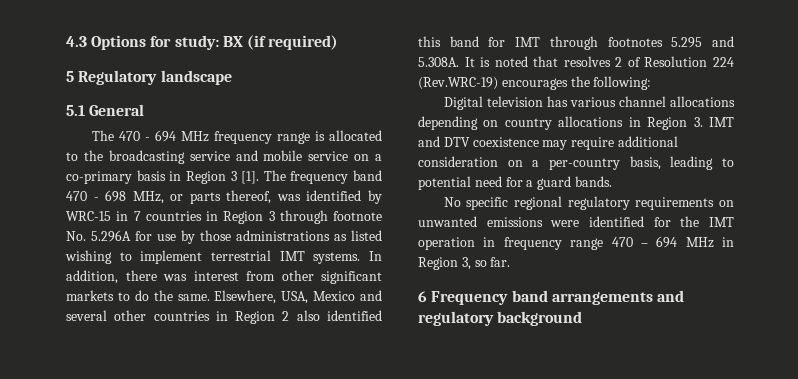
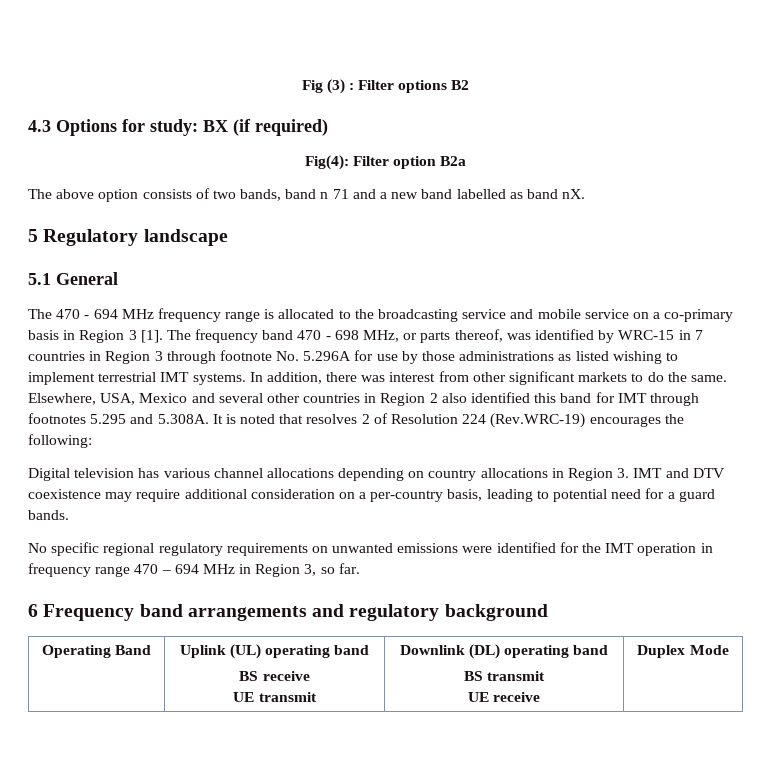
+ Fig (3) : Filter options B2
+ Fig(4): Filter option B2a
+ The above option consists of two bands, band n 71 and a new band labelled as band nX.
+ Operating Band | Uplink (UL) operating band
+ BS receive
+ UE transmit | Downlink (DL) operating band
+ BS transmit
+ UE receive | Duplex Mode

